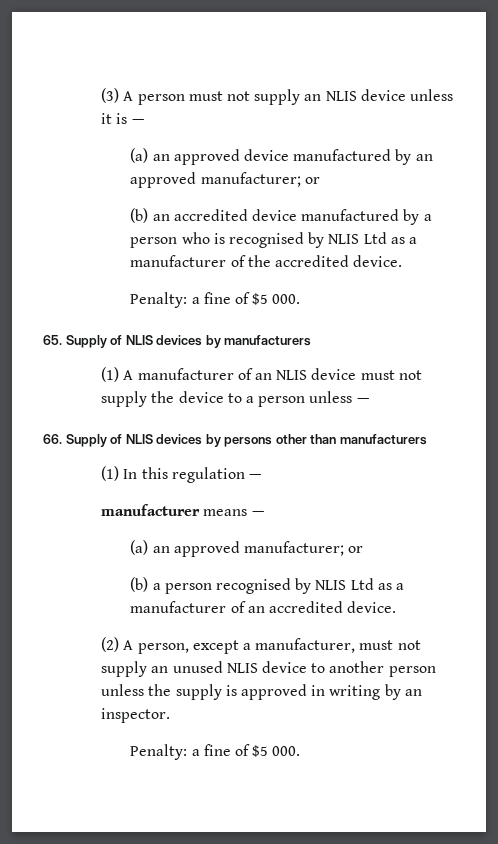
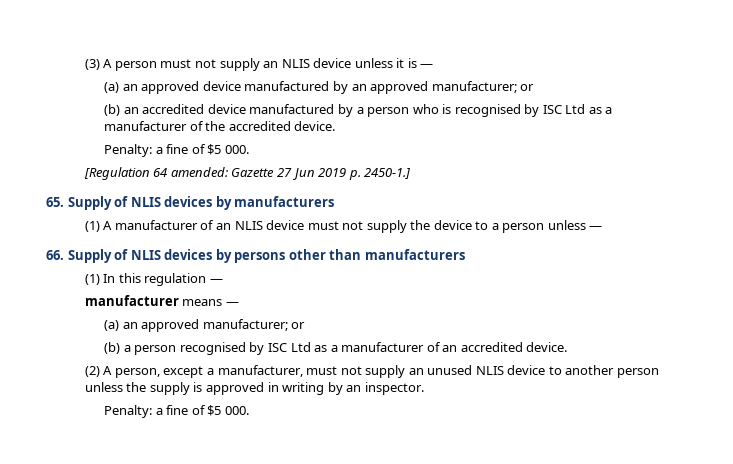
- (b) an accredited device manufactured by a person who is recognised by NLIS Ltd as a manufacturer of the accredited device.
+ (b) an accredited device manufactured by a person who is recognised by ISC Ltd as a manufacturer of the accredited device.
+ [Regulation 64 amended: Gazette 27 Jun 2019 p. 2450-1.]
- (b) a person recognised by NLIS Ltd as a manufacturer of an accredited device.
+ (b) a person recognised by ISC Ltd as a manufacturer of an accredited device.

